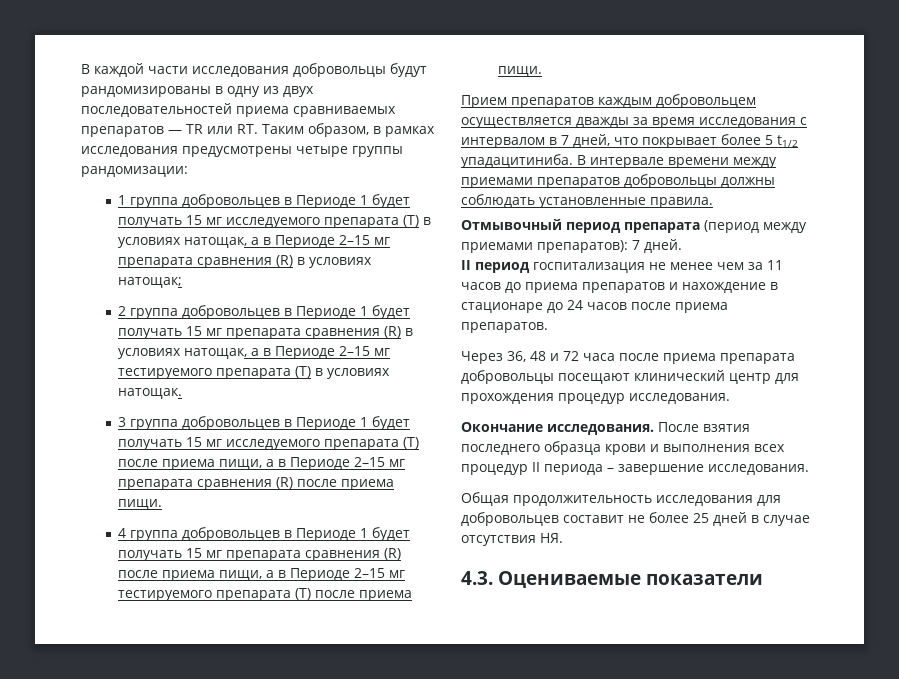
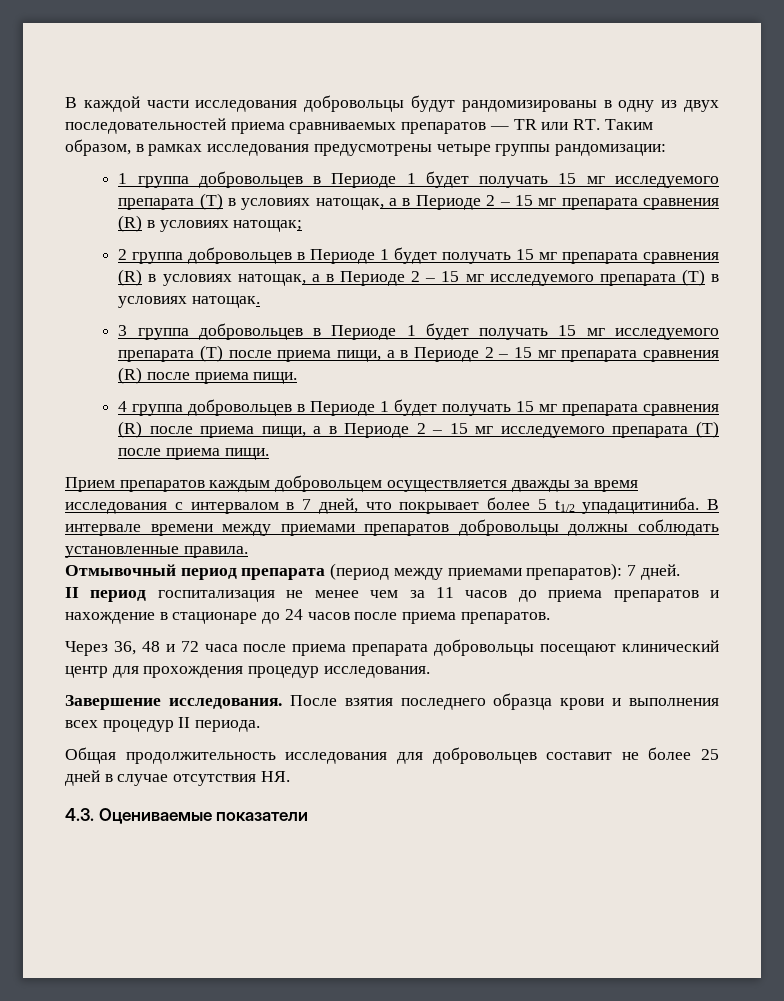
- 1 группа добровольцев в Периоде 1 будет получать 15 мг исследуемого препарата (Т) в условиях натощак, а в Периоде 2–15 мг препарата сравнения (R) в условиях натощак;
+ 1 группа добровольцев в Периоде 1 будет получать 15 мг исследуемого препарата (Т) в условиях натощак, а в Периоде 2 – 15 мг препарата сравнения (R) в условиях натощак;
- 2 группа добровольцев в Периоде 1 будет получать 15 мг препарата сравнения (R) в условиях натощак, а в Периоде 2–15 мг тестируемого препарата (Т) в условиях натощак.
+ 2 группа добровольцев в Периоде 1 будет получать 15 мг препарата сравнения (R) в условиях натощак, а в Периоде 2 – 15 мг исследуемого препарата (Т) в условиях натощак.
- 3 группа добровольцев в Периоде 1 будет получать 15 мг исследуемого препарата (Т) после приема пищи, а в Периоде 2–15 мг препарата сравнения (R) после приема пищи.
+ 3 группа добровольцев в Периоде 1 будет получать 15 мг исследуемого препарата (Т) после приема пищи, а в Периоде 2 – 15 мг препарата сравнения (R) после приема пищи.
- 4 группа добровольцев в Периоде 1 будет получать 15 мг препарата сравнения (R) после приема пищи, а в Периоде 2–15 мг тестируемого препарата (Т) после приема пищи.
+ 4 группа добровольцев в Периоде 1 будет получать 15 мг препарата сравнения (R) после приема пищи, а в Периоде 2 – 15 мг исследуемого препарата (Т) после приема пищи.
- Окончание исследования.
+ Завершение исследования.
- После взятия последнего образца крови и выполнения всех процедур II периода – завершение исследования.
+ После взятия последнего образца крови и выполнения всех процедур II периода.

